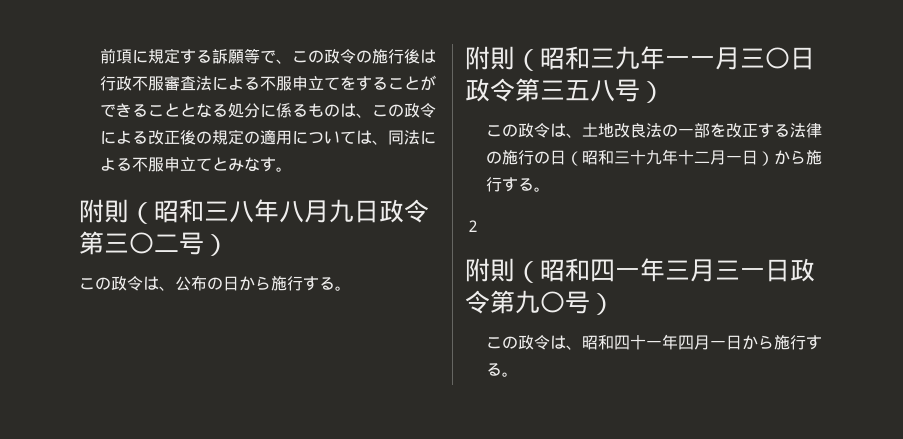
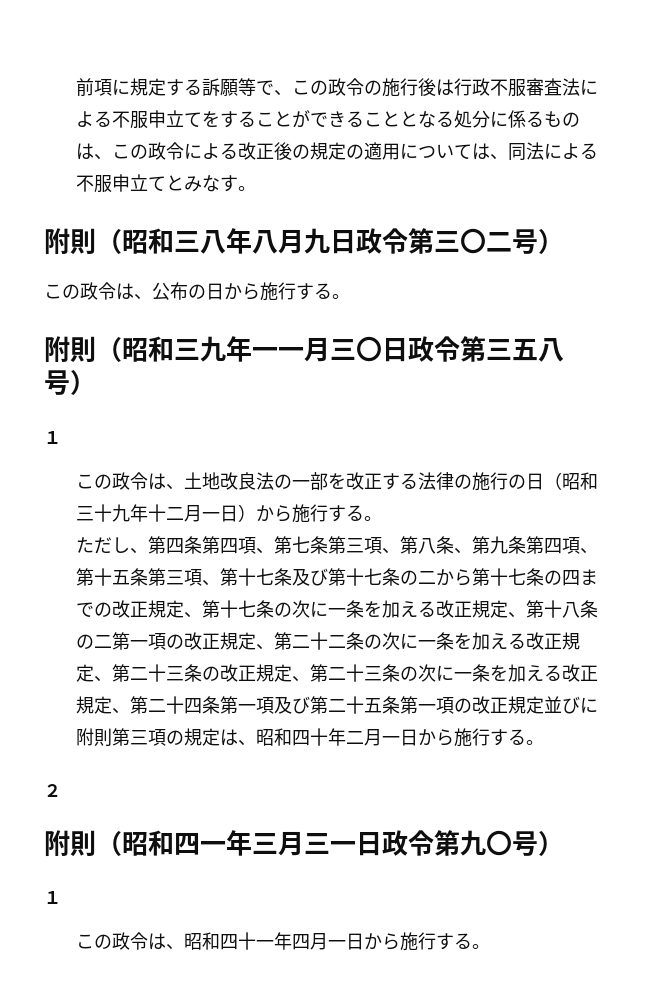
  附則（昭和三九年一一月三〇日政令第三五八号）
+ １
+ ただし、第四条第四項、第七条第三項、第八条、第九条第四項、第十五条第三項、第十七条及び第十七条の二から第十七条の四までの改正規定、第十七条の次に一条を加える改正規定、第十八条の二第一項の改正規定、第二十二条の次に一条を加える改正規定、第二十三条の改正規定、第二十三条の次に一条を加える改正規定、第二十四条第一項及び第二十五条第一項の改正規定並びに附則第三項の規定は、昭和四十年二月一日から施行する。
  附則（昭和四一年三月三一日政令第九〇号）
+ １

